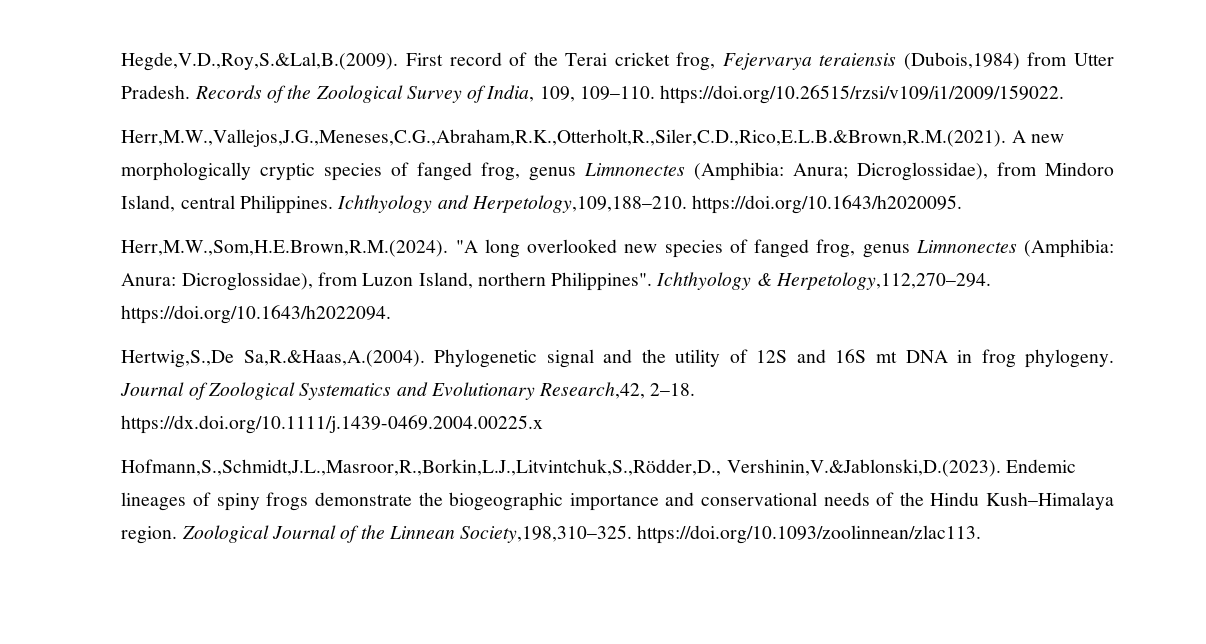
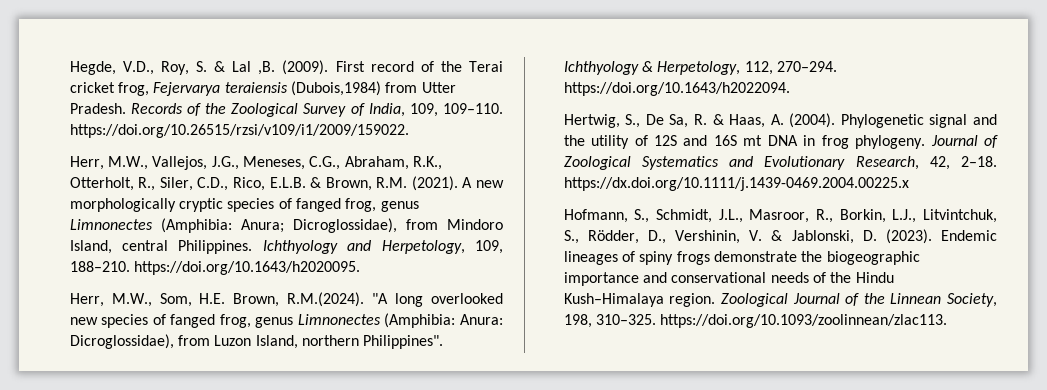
- Hegde,V.D.,Roy,S.&Lal,B.(2009). First record of the Terai cricket frog, Fejervarya teraiensis (Dubois,1984) from Utter Pradesh.
+ Hegde, V.D., Roy, S. & Lal ,B. (2009). First record of the Terai cricket frog, Fejervarya teraiensis (Dubois,1984) from Utter Pradesh.
- Herr,M.W.,Vallejos,J.G.,Meneses,C.G.,Abraham,R.K.,Otterholt,R.,Siler,C.D.,Rico,E.L.B.&Brown,R.M.(2021). A new morphologically cryptic species of fanged frog, genus Limnonectes (Amphibia: Anura; Dicroglossidae), from Mindoro Island, central Philippines.
+ Herr, M.W., Vallejos, J.G., Meneses, C.G., Abraham, R.K., Otterholt, R., Siler, C.D., Rico, E.L.B. & Brown, R.M. (2021). A new morphologically cryptic species of fanged frog, genus Limnonectes (Amphibia: Anura; Dicroglossidae), from Mindoro Island, central Philippines.
- Ichthyology and Herpetology,109,188–210. https://doi.org/10.1643/h2020095.
- Herr,M.W.,Som,H.E.Brown,R.M.(2024). "A long overlooked new species of fanged frog, genus Limnonectes (Amphibia: Anura: Dicroglossidae), from Luzon Island, northern Philippines".
+ Ichthyology and Herpetology, 109, 188–210. https://doi.org/10.1643/h2020095.
+ Herr, M.W., Som, H.E. Brown, R.M.(2024). "A long overlooked new species of fanged frog, genus Limnonectes (Amphibia: Anura: Dicroglossidae), from Luzon Island, northern Philippines".
- Ichthyology & Herpetology,112,270–294. https://doi.org/10.1643/h2022094.
- Hertwig,S.,De Sa,R.&Haas,A.(2004). Phylogenetic signal and the utility of 12S and 16S mt DNA in frog phylogeny.
+ Ichthyology & Herpetology, 112, 270–294. https://doi.org/10.1643/h2022094.
+ Hertwig, S., De Sa, R. & Haas, A. (2004). Phylogenetic signal and the utility of 12S and 16S mt DNA in frog phylogeny.
- Journal of Zoological Systematics and Evolutionary Research,42, 2–18. https://dx.doi.org/10.1111/j.1439-0469.2004.00225.x
+ Journal of Zoological Systematics and Evolutionary Research, 42, 2–18. https://dx.doi.org/10.1111/j.1439-0469.2004.00225.x
- Hofmann,S.,Schmidt,J.L.,Masroor,R.,Borkin,L.J.,Litvintchuk,S.,Rödder,D., Vershinin,V.&Jablonski,D.(2023). Endemic lineages of spiny frogs demonstrate the biogeographic importance and conservational needs of the Hindu Kush–Himalaya region.
+ Hofmann, S., Schmidt, J.L., Masroor, R., Borkin, L.J., Litvintchuk, S., Rödder, D., Vershinin, V. & Jablonski, D. (2023). Endemic lineages of spiny frogs demonstrate the biogeographic importance and conservational needs of the Hindu Kush–Himalaya region.
- Zoological Journal of the Linnean Society,198,310–325. https://doi.org/10.1093/zoolinnean/zlac113.
+ Zoological Journal of the Linnean Society, 198, 310–325. https://doi.org/10.1093/zoolinnean/zlac113.

